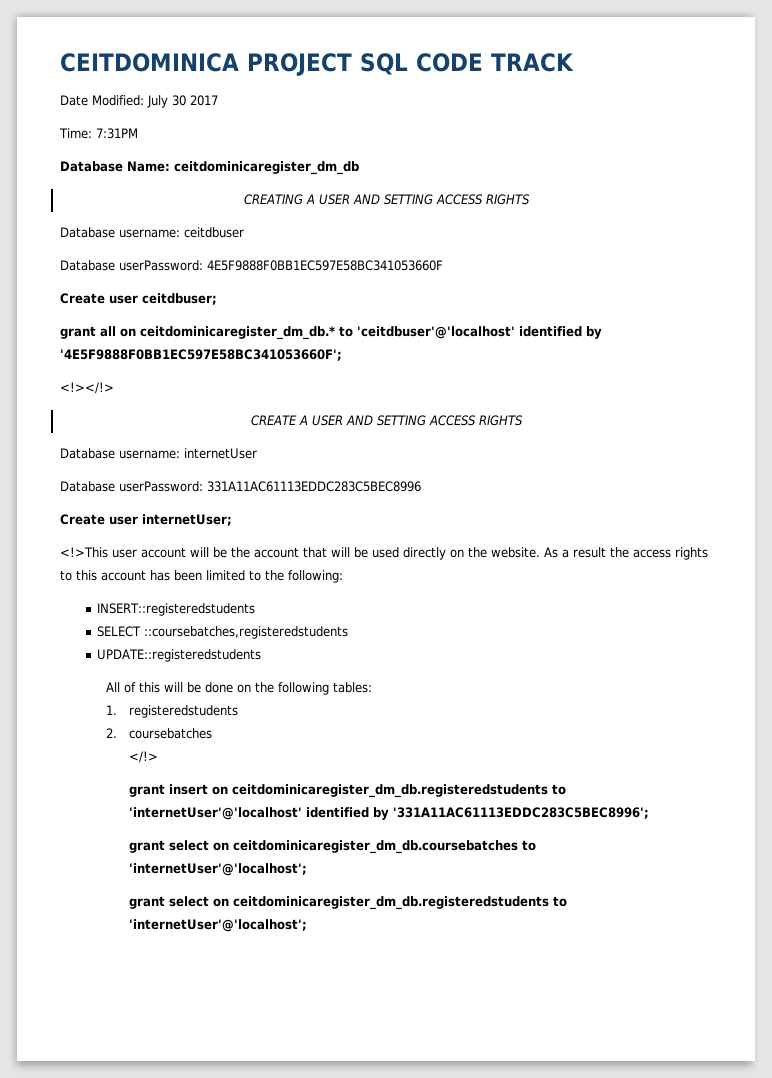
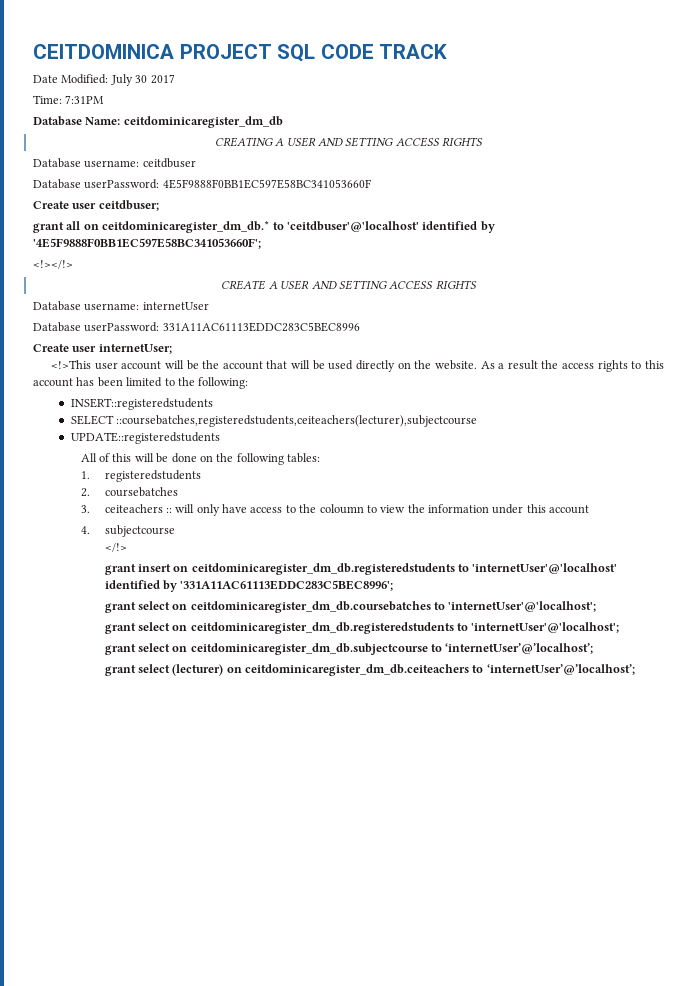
- SELECT ::coursebatches,registeredstudents
+ SELECT ::coursebatches,registeredstudents,ceiteachers(lecturer),subjectcourse
+ 3. ceiteachers :: will only have access to the coloumn to view the information under this account
+ 4. subjectcourse
+ grant select on ceitdominicaregister_dm_db.subjectcourse to ‘internetUser’@’localhost’;
+ grant select (lecturer) on ceitdominicaregister_dm_db.ceiteachers to ‘internetUser’@’localhost’;

